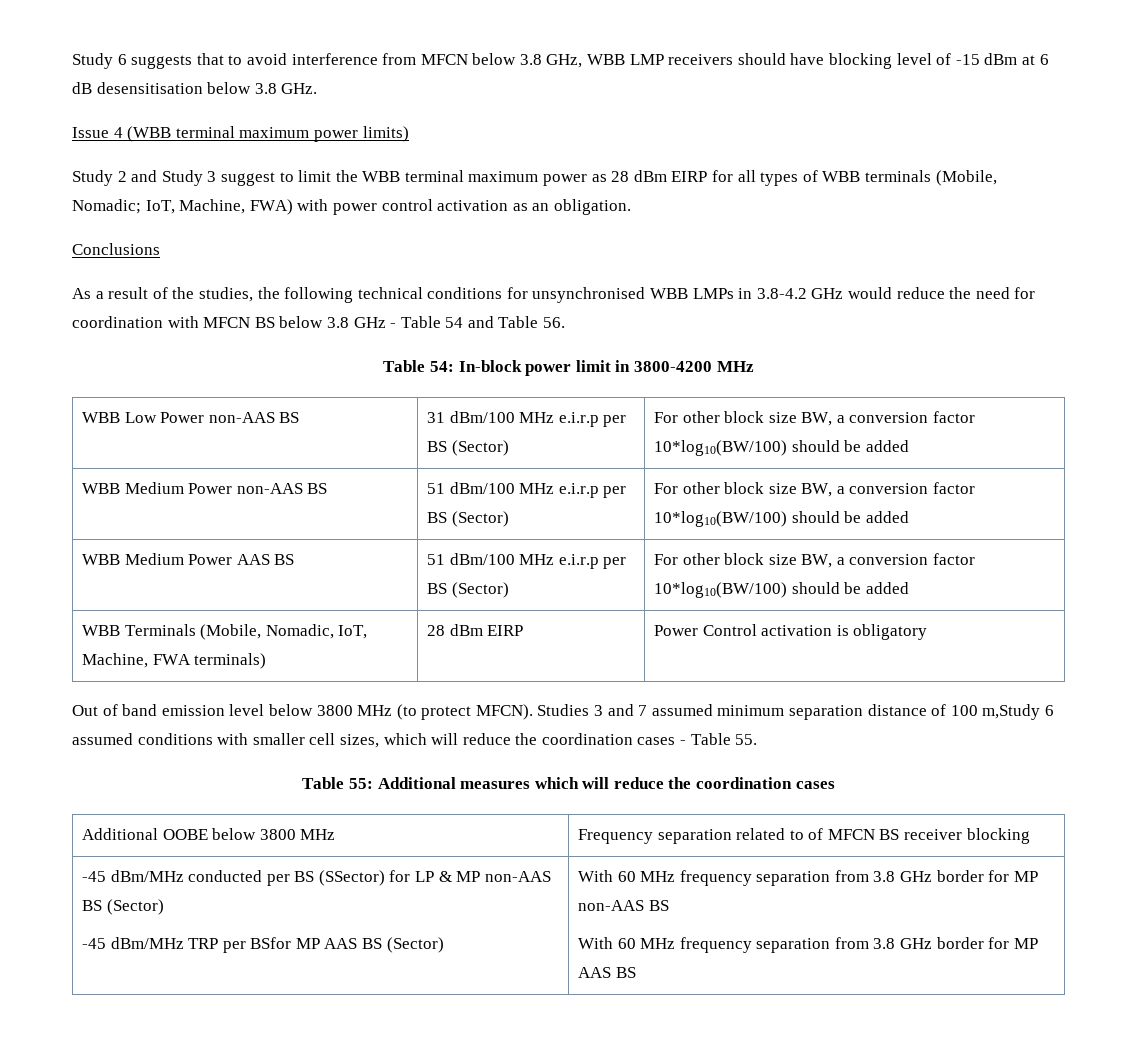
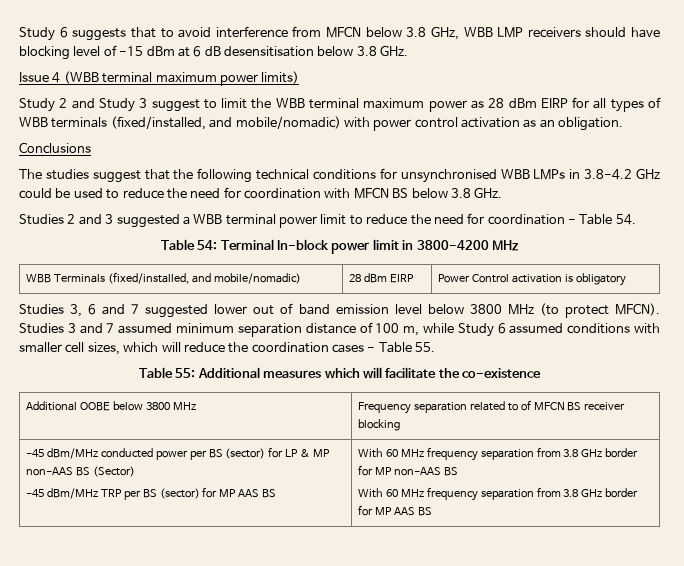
- Study 2 and Study 3 suggest to limit the WBB terminal maximum power as 28 dBm EIRP for all types of WBB terminals (Mobile, Nomadic; IoT, Machine, FWA) with power control activation as an obligation.
+ Study 2 and Study 3 suggest to limit the WBB terminal maximum power as 28 dBm EIRP for all types of WBB terminals (fixed/installed, and mobile/nomadic) with power control activation as an obligation.
- As a result of the studies, the following technical conditions for unsynchronised WBB LMPs in 3.8-4.2 GHz would reduce the need for coordination with MFCN BS below 3.8 GHz - Table 54 and Table 56.
+ The studies suggest that the following technical conditions for unsynchronised WBB LMPs in 3.8-4.2 GHz could be used to reduce the need for coordination with MFCN BS below 3.8 GHz.
+ Studies 2 and 3 suggested a WBB terminal power limit to reduce the need for coordination - Table 54.
- Table 54: In-block power limit in 3800-4200 MHz
+ Table 54: Terminal In-block power limit in 3800-4200 MHz
- WBB Low Power non-AAS BS | 31 dBm/100 MHz e.i.r.p per BS (Sector) | For other block size BW, a conversion factor 10*log10(BW/100) should be added
- WBB Medium Power non-AAS BS | 51 dBm/100 MHz e.i.r.p per BS (Sector) | For other block size BW, a conversion factor 10*log10(BW/100) should be added
- WBB Medium Power AAS BS | 51 dBm/100 MHz e.i.r.p per BS (Sector) | For other block size BW, a conversion factor 10*log10(BW/100) should be added
- WBB Terminals (Mobile, Nomadic, IoT, Machine, FWA terminals) | 28 dBm EIRP | Power Control activation is obligatory
+ WBB Terminals (fixed/installed, and mobile/nomadic) | 28 dBm EIRP | Power Control activation is obligatory
- Out of band emission level below 3800 MHz (to protect MFCN).
+ Studies 3, 6 and 7 suggested lower out of band emission level below 3800 MHz (to protect MFCN).
- Studies 3 and 7 assumed minimum separation distance of 100 m,Study 6 assumed conditions with smaller cell sizes, which will reduce the coordination cases - Table 55.
+ Studies 3 and 7 assumed minimum separation distance of 100 m, while Study 6 assumed conditions with smaller cell sizes, which will reduce the coordination cases - Table 55.
- Table 55: Additional measures which will reduce the coordination cases
+ Table 55: Additional measures which will facilitate the co-existence
- -45 dBm/MHz conducted per BS (SSector) for LP & MP non-AAS BS (Sector)
+ -45 dBm/MHz conducted power per BS (sector) for LP & MP non-AAS BS (Sector)
- -45 dBm/MHz TRP per BSfor MP AAS BS (Sector)
+ -45 dBm/MHz TRP per BS (sector) for MP AAS BS

